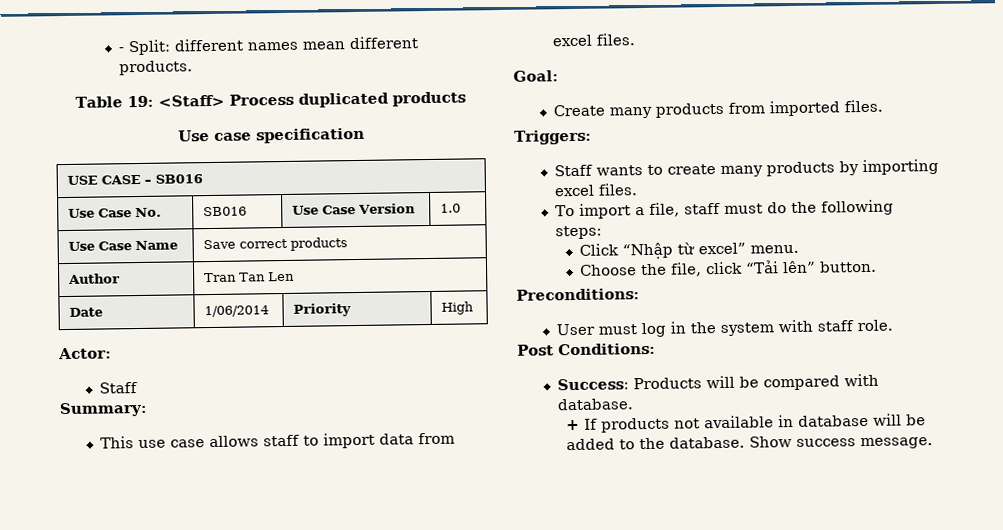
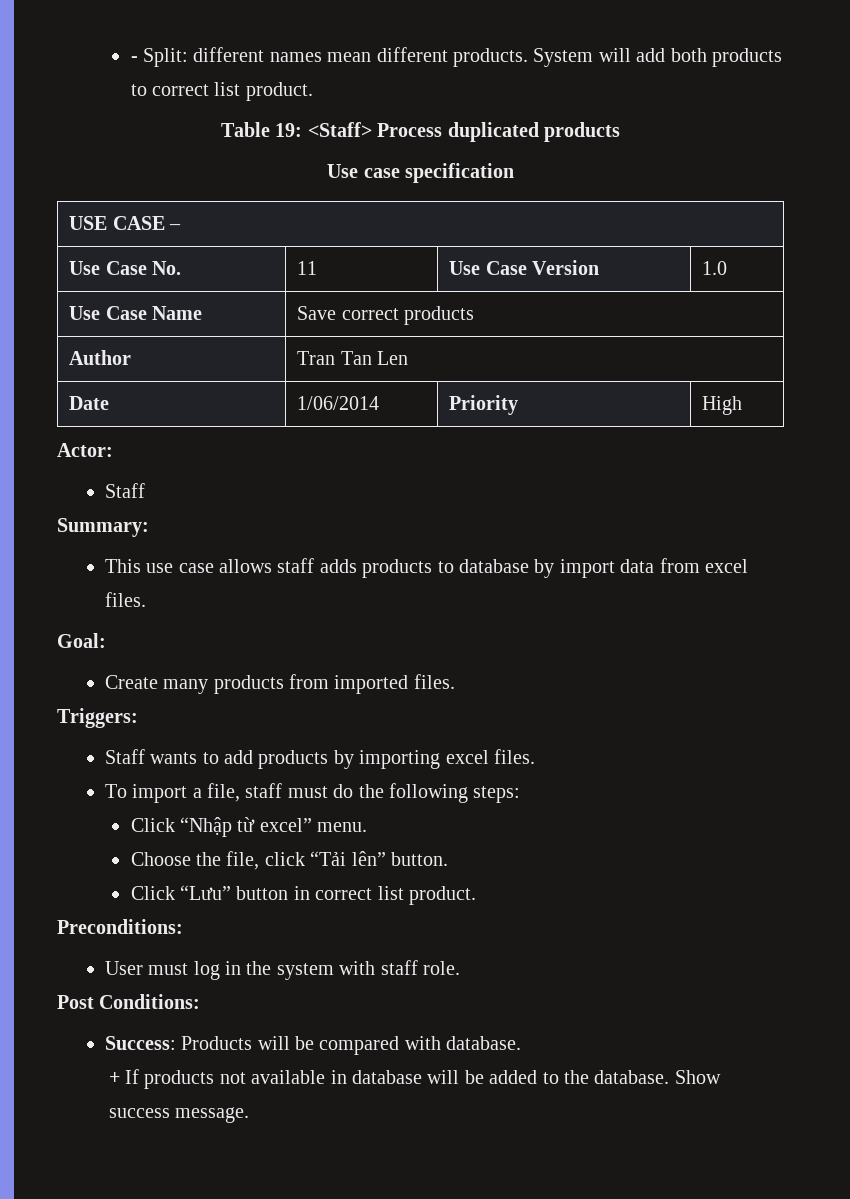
+ System will add both products to correct list product.
- USE CASE – SB016
+ USE CASE –
- Use Case No. | SB016 | Use Case Version | 1.0
+ Use Case No. | 11 | Use Case Version | 1.0
- This use case allows staff to import data from excel files.
+ This use case allows staff adds products to database by import data from excel files.
- Staff wants to create many products by importing excel files.
+ Staff wants to add products by importing excel files.
+ Click “Lưu” button in correct list product.

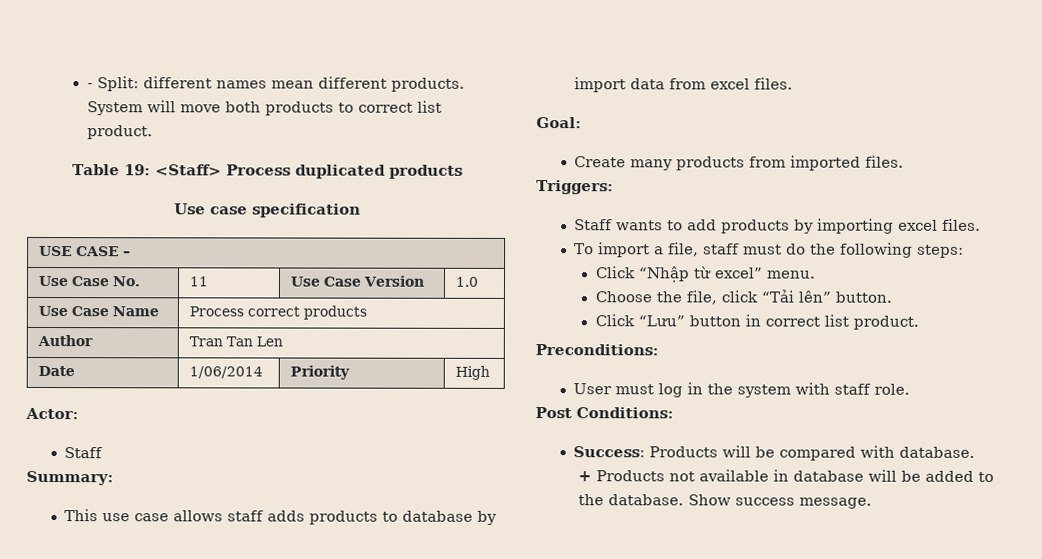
- System will add both products to correct list product.
+ System will move both products to correct list product.
- Use Case Name | Save correct products
+ Use Case Name | Process correct products
- + If products not available in database will be added to the database.
+ + Products not available in database will be added to the database.

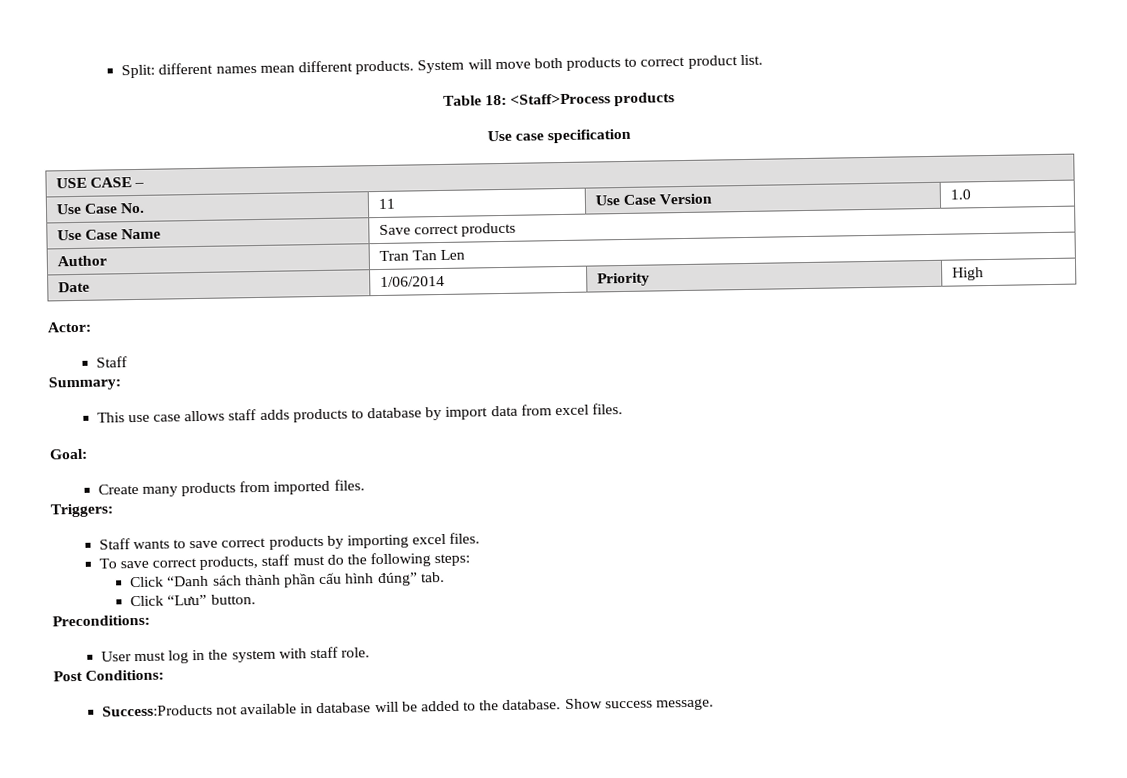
- - Split: different names mean different products.
+ Split: different names mean different products.
- System will move both products to correct list product.
+ System will move both products to correct product list.
- Table 19: <Staff> Process duplicated products
+ Table 18: <Staff>Process products
- Use Case Name | Process correct products
+ Use Case Name | Save correct products
- Staff wants to add products by importing excel files.
+ Staff wants to save correct products by importing excel files.
- To import a file, staff must do the following steps:
+ To save correct products, staff must do the following steps:
- Click “Nhập từ excel” menu.
- Choose the file, click “Tải lên” button.
- Click “Lưu” button in correct list product.
+ Click “Danh sách thành phần cấu hình đúng” tab.
+ Click “Lưu” button.
- Success: Products will be compared with database.
- + Products not available in database will be added to the database.
+ Success:Products not available in database will be added to the database.

